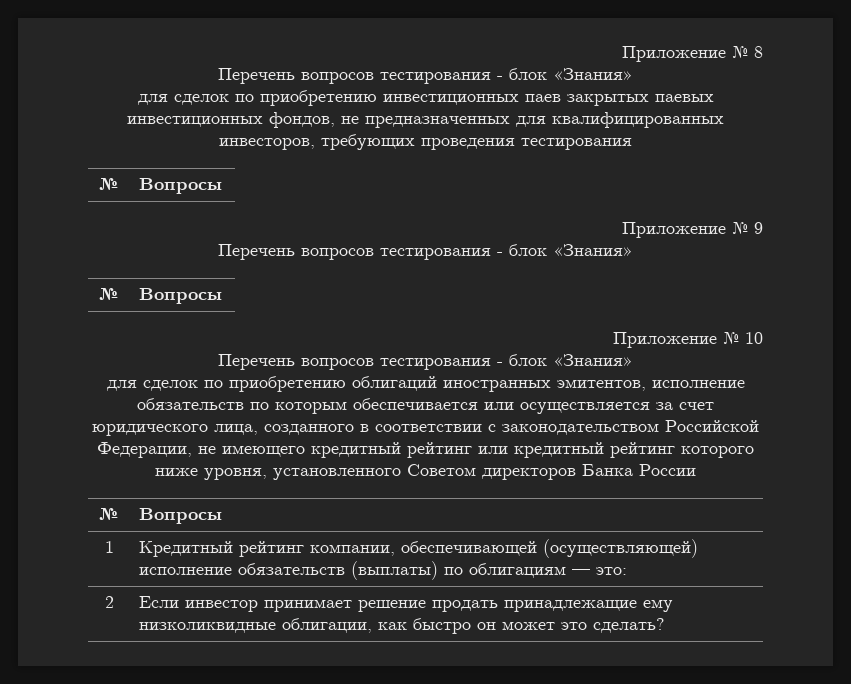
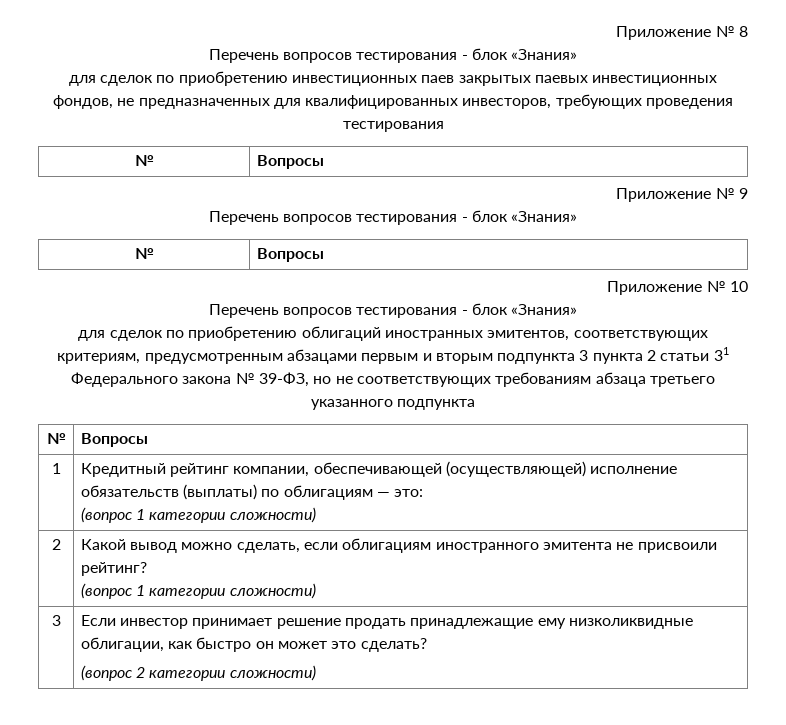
- для сделок по приобретению облигаций иностранных эмитентов, исполнение обязательств по которым обеспечивается или осуществляется за счет юридического лица, созданного в соответствии с законодательством Российской Федерации, не имеющего кредитный рейтинг или кредитный рейтинг которого ниже уровня, установленного Советом директоров Банка России
+ для сделок по приобретению облигаций иностранных эмитентов, соответствующих критериям, предусмотренным абзацами первым и вторым подпункта 3 пункта 2 статьи 31 Федерального закона № 39-ФЗ, но не соответствующих требованиям абзаца третьего указанного подпункта
  1 | Кредитный рейтинг компании, обеспечивающей (осуществляющей) исполнение обязательств (выплаты) по облигациям — это:
- 2 | Если инвестор принимает решение продать принадлежащие ему низколиквидные облигации, как быстро он может это сделать?
+ (вопрос 1 категории сложности)
+ 2 | Какой вывод можно сделать, если облигациям иностранного эмитента не присвоили рейтинг?
+ (вопрос 1 категории сложности)
+ 3 | Если инвестор принимает решение продать принадлежащие ему низколиквидные облигации, как быстро он может это сделать?
+ (вопрос 2 категории сложности)

